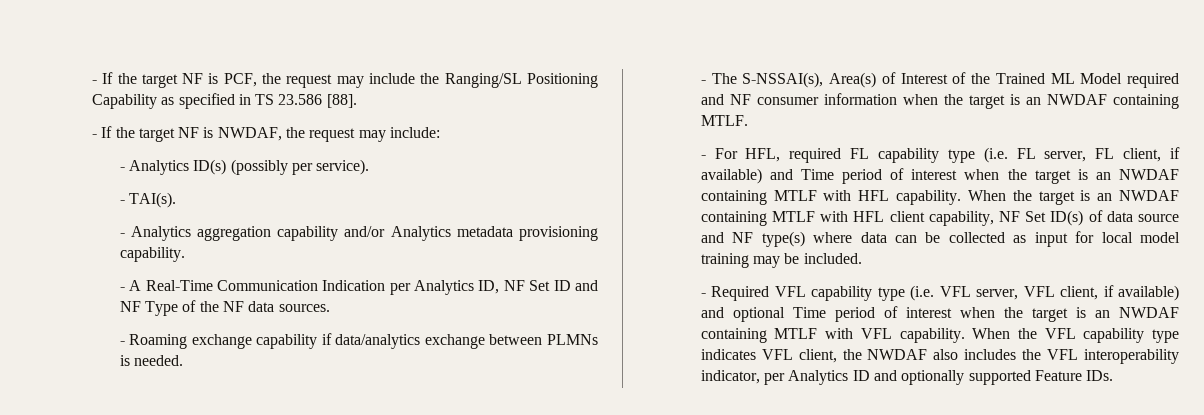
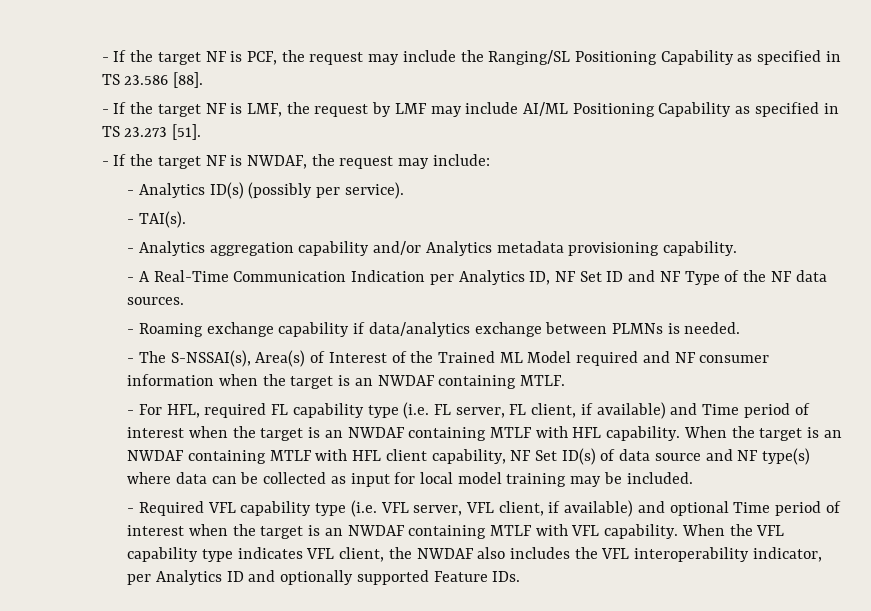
+ - If the target NF is LMF, the request by LMF may include AI/ML Positioning Capability as specified in TS 23.273 [51].

